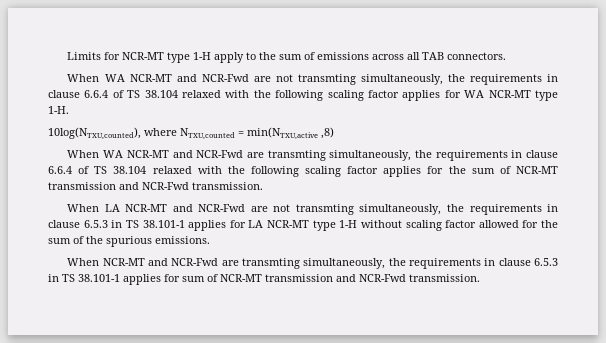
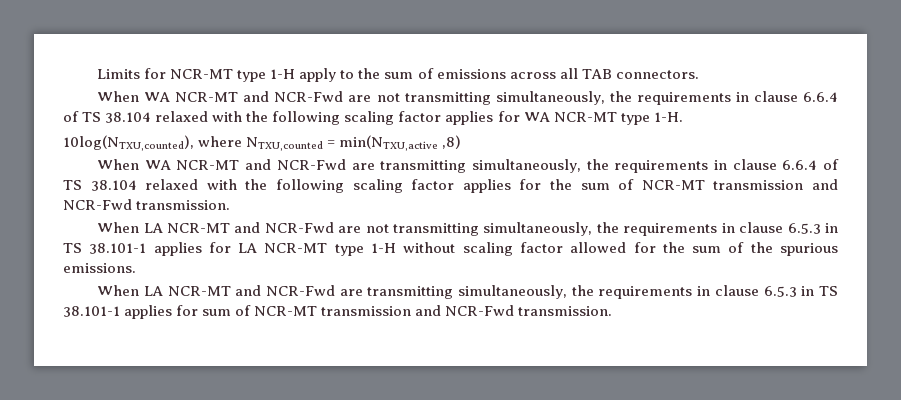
- When WA NCR-MT and NCR-Fwd are not transmting simultaneously, the requirements in clause 6.6.4 of TS 38.104 relaxed with the following scaling factor applies for WA NCR-MT type 1-H.
+ When WA NCR-MT and NCR-Fwd are not transmitting simultaneously, the requirements in clause 6.6.4 of TS 38.104 relaxed with the following scaling factor applies for WA NCR-MT type 1-H.
- When WA NCR-MT and NCR-Fwd are transmting simultaneously, the requirements in clause 6.6.4 of TS 38.104 relaxed with the following scaling factor applies for the sum of NCR-MT transmission and NCR-Fwd transmission.
+ When WA NCR-MT and NCR-Fwd are transmitting simultaneously, the requirements in clause 6.6.4 of TS 38.104 relaxed with the following scaling factor applies for the sum of NCR-MT transmission and NCR-Fwd transmission.
- When LA NCR-MT and NCR-Fwd are not transmting simultaneously, the requirements in clause 6.5.3 in TS 38.101-1 applies for LA NCR-MT type 1-H without scaling factor allowed for the sum of the spurious emissions.
+ When LA NCR-MT and NCR-Fwd are not transmitting simultaneously, the requirements in clause 6.5.3 in TS 38.101-1 applies for LA NCR-MT type 1-H without scaling factor allowed for the sum of the spurious emissions.
- When NCR-MT and NCR-Fwd are transmting simultaneously, the requirements in clause 6.5.3 in TS 38.101-1 applies for sum of NCR-MT transmission and NCR-Fwd transmission.
+ When LA NCR-MT and NCR-Fwd are transmitting simultaneously, the requirements in clause 6.5.3 in TS 38.101-1 applies for sum of NCR-MT transmission and NCR-Fwd transmission.

